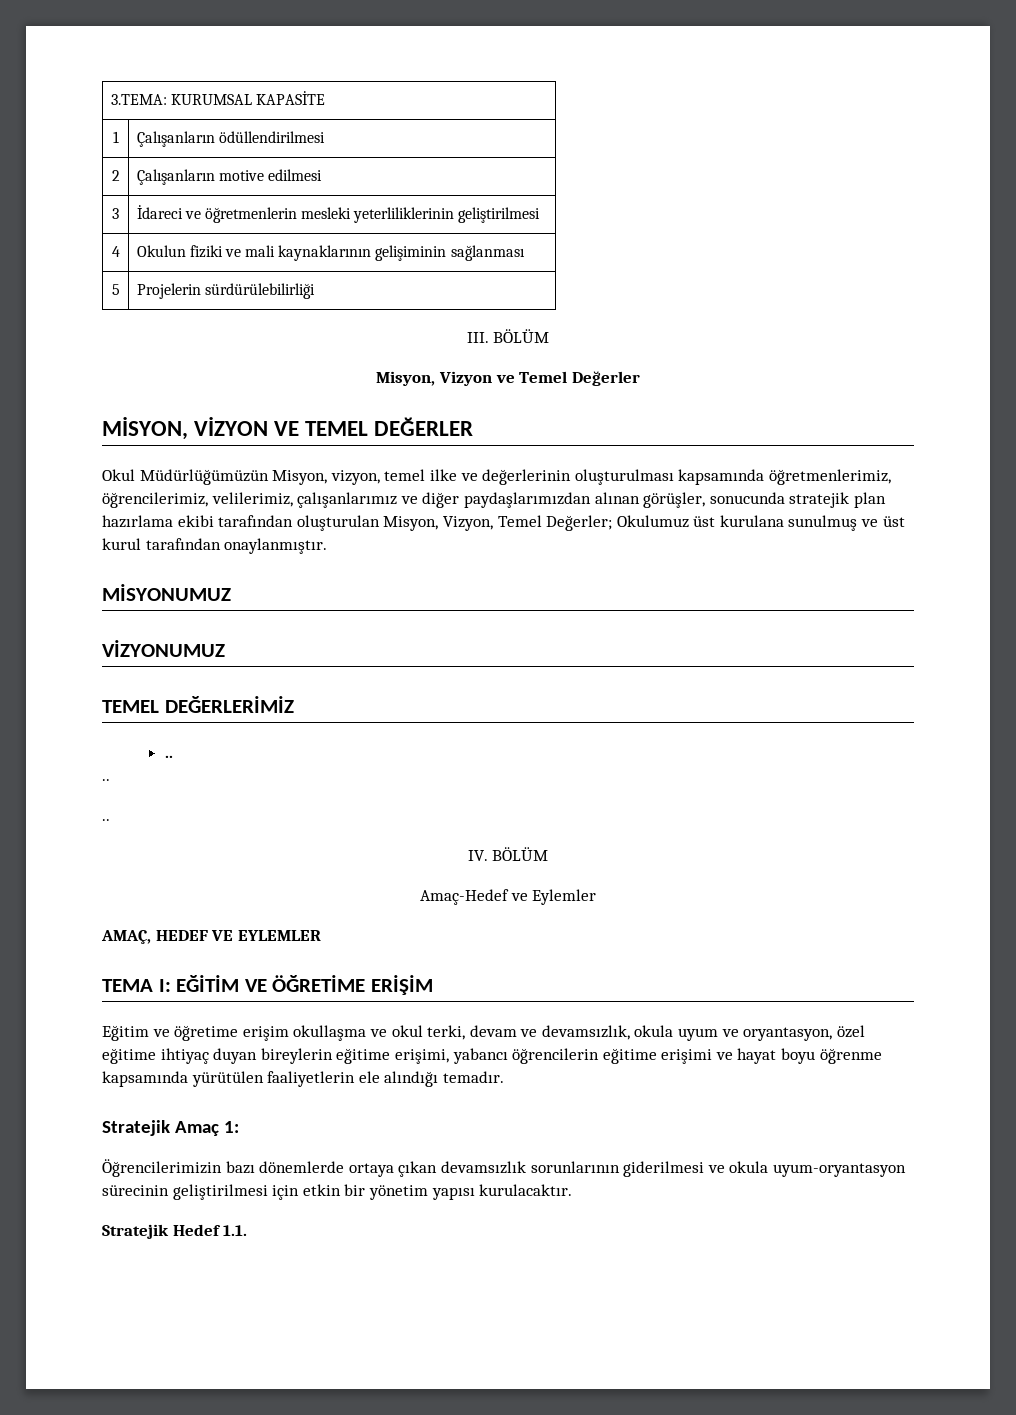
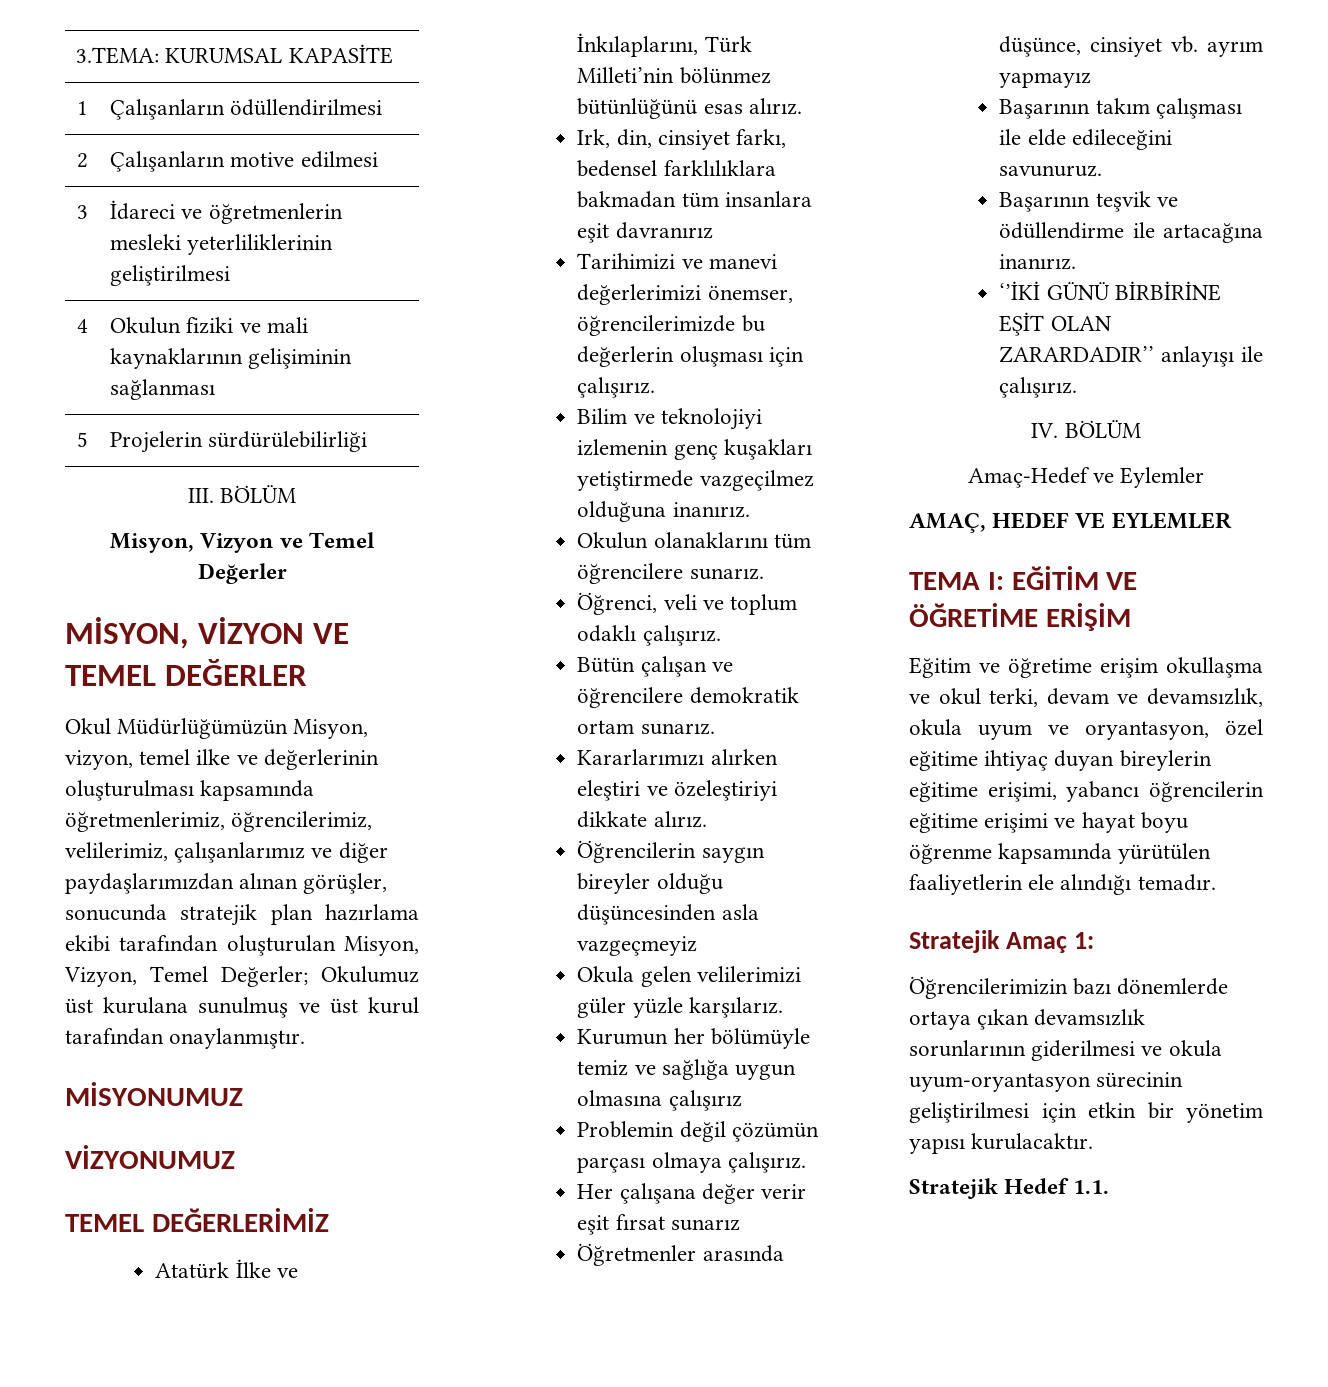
  TEMEL DEĞERLERİMİZ
- ..
- ..
- ..
+ Atatürk İlke ve İnkılaplarını, Türk Milleti’nin bölünmez bütünlüğünü esas alırız.
+ Irk, din, cinsiyet farkı, bedensel farklılıklara bakmadan tüm insanlara eşit davranırız
+ Tarihimizi ve manevi değerlerimizi önemser, öğrencilerimizde bu değerlerin oluşması için çalışırız.
+ Bilim ve teknolojiyi izlemenin genç kuşakları yetiştirmede vazgeçilmez olduğuna inanırız.
+ Okulun olanaklarını tüm öğrencilere sunarız.
+ Öğrenci, veli ve toplum odaklı çalışırız.
+ Bütün çalışan ve öğrencilere demokratik ortam sunarız.
+ Kararlarımızı alırken eleştiri ve özeleştiriyi dikkate alırız.
+ Öğrencilerin saygın bireyler olduğu düşüncesinden asla vazgeçmeyiz
+ Okula gelen velilerimizi güler yüzle karşılarız.
+ Kurumun her bölümüyle temiz ve sağlığa uygun olmasına çalışırız
+ Problemin değil çözümün parçası olmaya çalışırız.
+ Her çalışana değer verir eşit fırsat sunarız
+ Öğretmenler arasında düşünce, cinsiyet vb. ayrım yapmayız
+ Başarının takım çalışması ile elde edileceğini savunuruz.
+ Başarının teşvik ve ödüllendirme ile artacağına inanırız.
+ ‘’İKİ GÜNÜ BİRBİRİNE EŞİT OLAN ZARARDADIR’’ anlayışı ile çalışırız.

